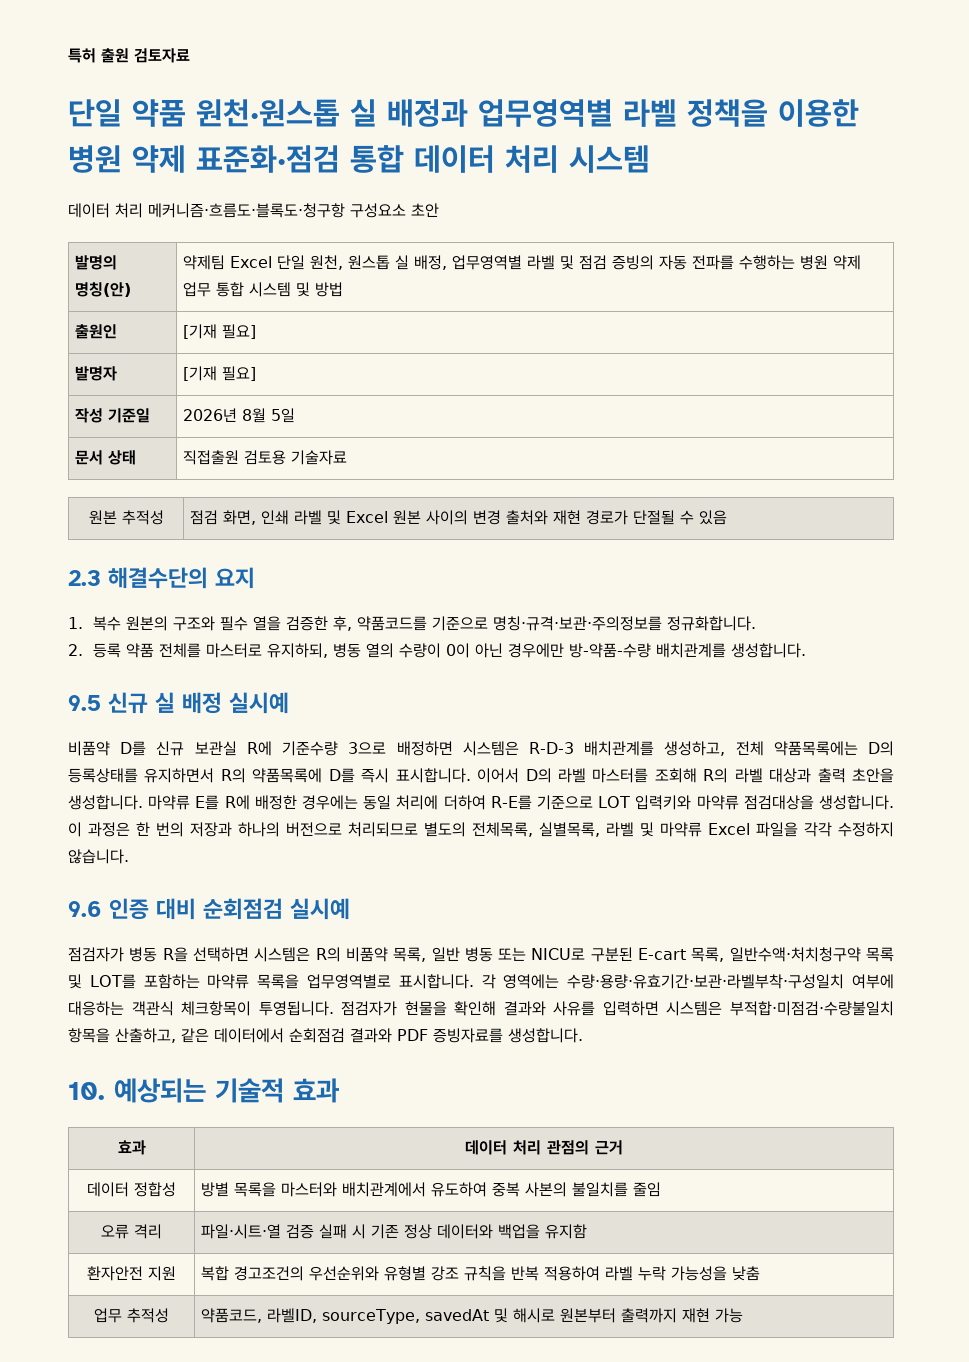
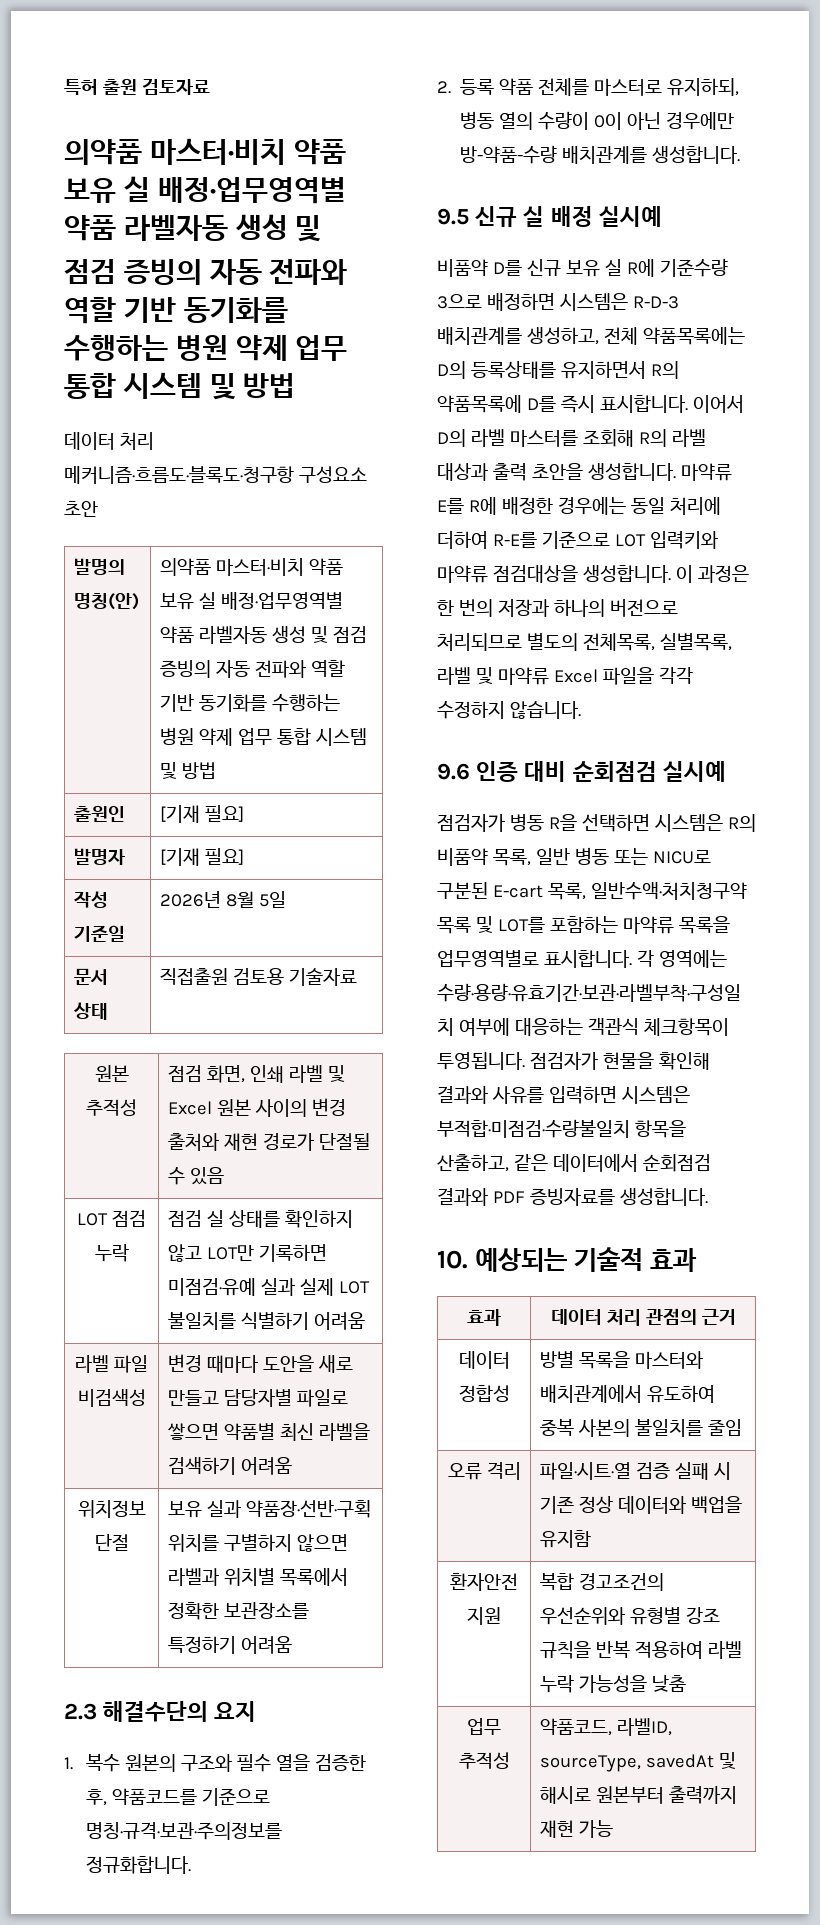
  특허 출원 검토자료
- 단일 약품 원천·원스톱 실 배정과 업무영역별 라벨 정책을 이용한
- 병원 약제 표준화·점검 통합 데이터 처리 시스템
+ 의약품 마스터·비치 약품 보유 실 배정·업무영역별 약품 라벨자동 생성 및
+ 점검 증빙의 자동 전파와 역할 기반 동기화를 수행하는 병원 약제 업무 통합 시스템 및 방법
- 발명의 명칭(안) | 약제팀 Excel 단일 원천, 원스톱 실 배정, 업무영역별 라벨 및 점검 증빙의 자동 전파를 수행하는 병원 약제 업무 통합 시스템 및 방법
+ 발명의 명칭(안) | 의약품 마스터·비치 약품 보유 실 배정·업무영역별 약품 라벨자동 생성 및 점검 증빙의 자동 전파와 역할 기반 동기화를 수행하는 병원 약제 업무 통합 시스템 및 방법
+ LOT 점검 누락 | 점검 실 상태를 확인하지 않고 LOT만 기록하면 미점검·유예 실과 실제 LOT 불일치를 식별하기 어려움
+ 라벨 파일 비검색성 | 변경 때마다 도안을 새로 만들고 담당자별 파일로 쌓으면 약품별 최신 라벨을 검색하기 어려움
+ 위치정보 단절 | 보유 실과 약품장·선반·구획 위치를 구별하지 않으면 라벨과 위치별 목록에서 정확한 보관장소를 특정하기 어려움
- 비품약 D를 신규 보관실 R에 기준수량 3으로 배정하면 시스템은 R-D-3 배치관계를 생성하고, 전체 약품목록에는 D의 등록상태를 유지하면서 R의 약품목록에 D를 즉시 표시합니다.
+ 비품약 D를 신규 보유 실 R에 기준수량 3으로 배정하면 시스템은 R-D-3 배치관계를 생성하고, 전체 약품목록에는 D의 등록상태를 유지하면서 R의 약품목록에 D를 즉시 표시합니다.

